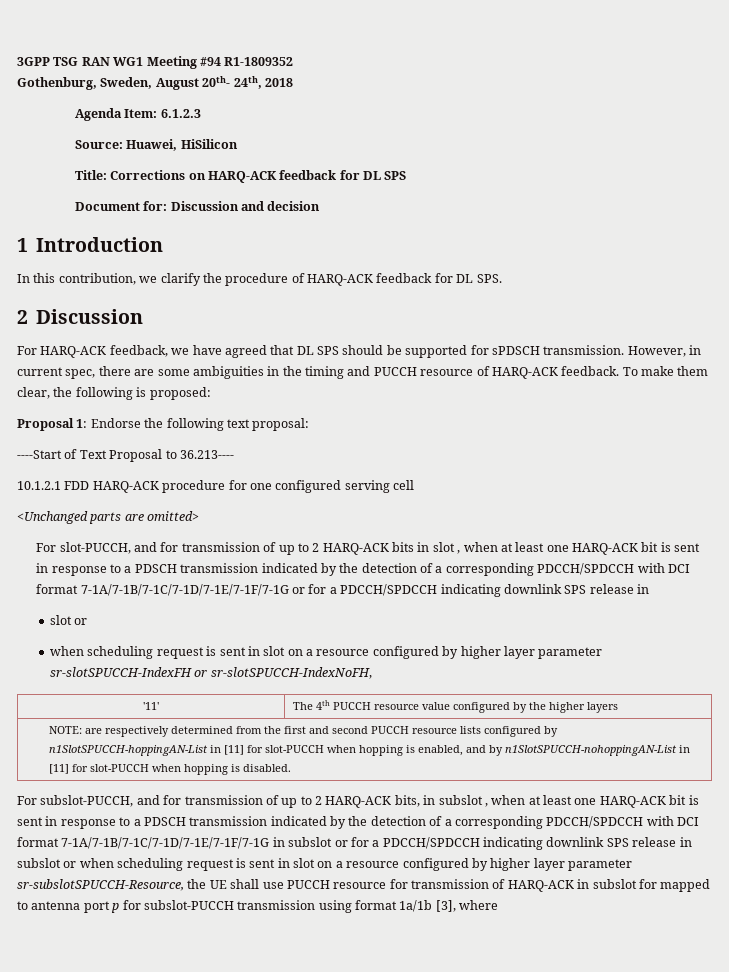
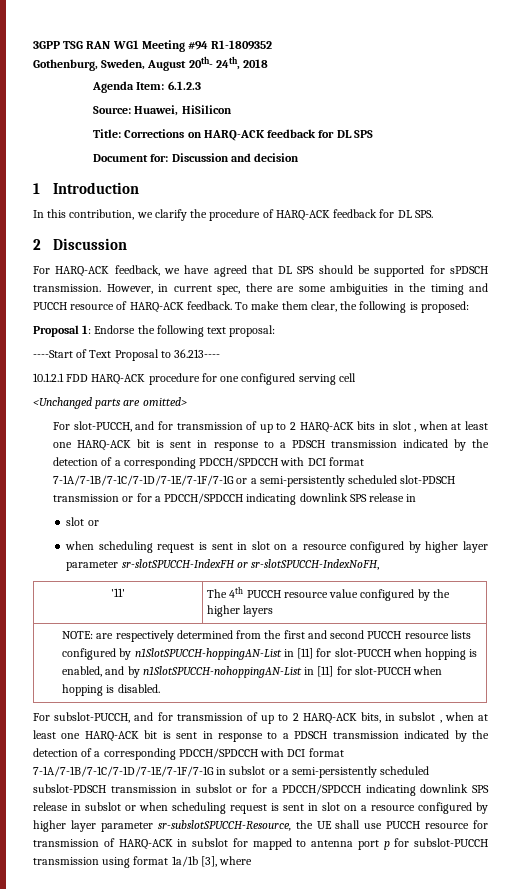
- For slot-PUCCH, and for transmission of up to 2 HARQ-ACK bits in slot , when at least one HARQ-ACK bit is sent in response to a PDSCH transmission indicated by the detection of a corresponding PDCCH/SPDCCH with DCI format 7-1A/7-1B/7-1C/7-1D/7-1E/7-1F/7-1G or for a PDCCH/SPDCCH indicating downlink SPS release in
+ For slot-PUCCH, and for transmission of up to 2 HARQ-ACK bits in slot , when at least one HARQ-ACK bit is sent in response to a PDSCH transmission indicated by the detection of a corresponding PDCCH/SPDCCH with DCI format 7-1A/7-1B/7-1C/7-1D/7-1E/7-1F/7-1G or a semi-persistently scheduled slot-PDSCH transmission or for a PDCCH/SPDCCH indicating downlink SPS release in
- For subslot-PUCCH, and for transmission of up to 2 HARQ-ACK bits, in subslot , when at least one HARQ-ACK bit is sent in response to a PDSCH transmission indicated by the detection of a corresponding PDCCH/SPDCCH with DCI format 7-1A/7-1B/7-1C/7-1D/7-1E/7-1F/7-1G in subslot or for a PDCCH/SPDCCH indicating downlink SPS release in subslot or when scheduling request is sent in slot on a resource configured by higher layer parameter sr-subslotSPUCCH-Resource, the UE shall use PUCCH resource for transmission of HARQ-ACK in subslot for mapped to antenna port p for subslot-PUCCH transmission using format 1a/1b [3], where
+ For subslot-PUCCH, and for transmission of up to 2 HARQ-ACK bits, in subslot , when at least one HARQ-ACK bit is sent in response to a PDSCH transmission indicated by the detection of a corresponding PDCCH/SPDCCH with DCI format 7-1A/7-1B/7-1C/7-1D/7-1E/7-1F/7-1G in subslot or a semi-persistently scheduled subslot-PDSCH transmission in subslot or for a PDCCH/SPDCCH indicating downlink SPS release in subslot or when scheduling request is sent in slot on a resource configured by higher layer parameter sr-subslotSPUCCH-Resource, the UE shall use PUCCH resource for transmission of HARQ-ACK in subslot for mapped to antenna port p for subslot-PUCCH transmission using format 1a/1b [3], where

